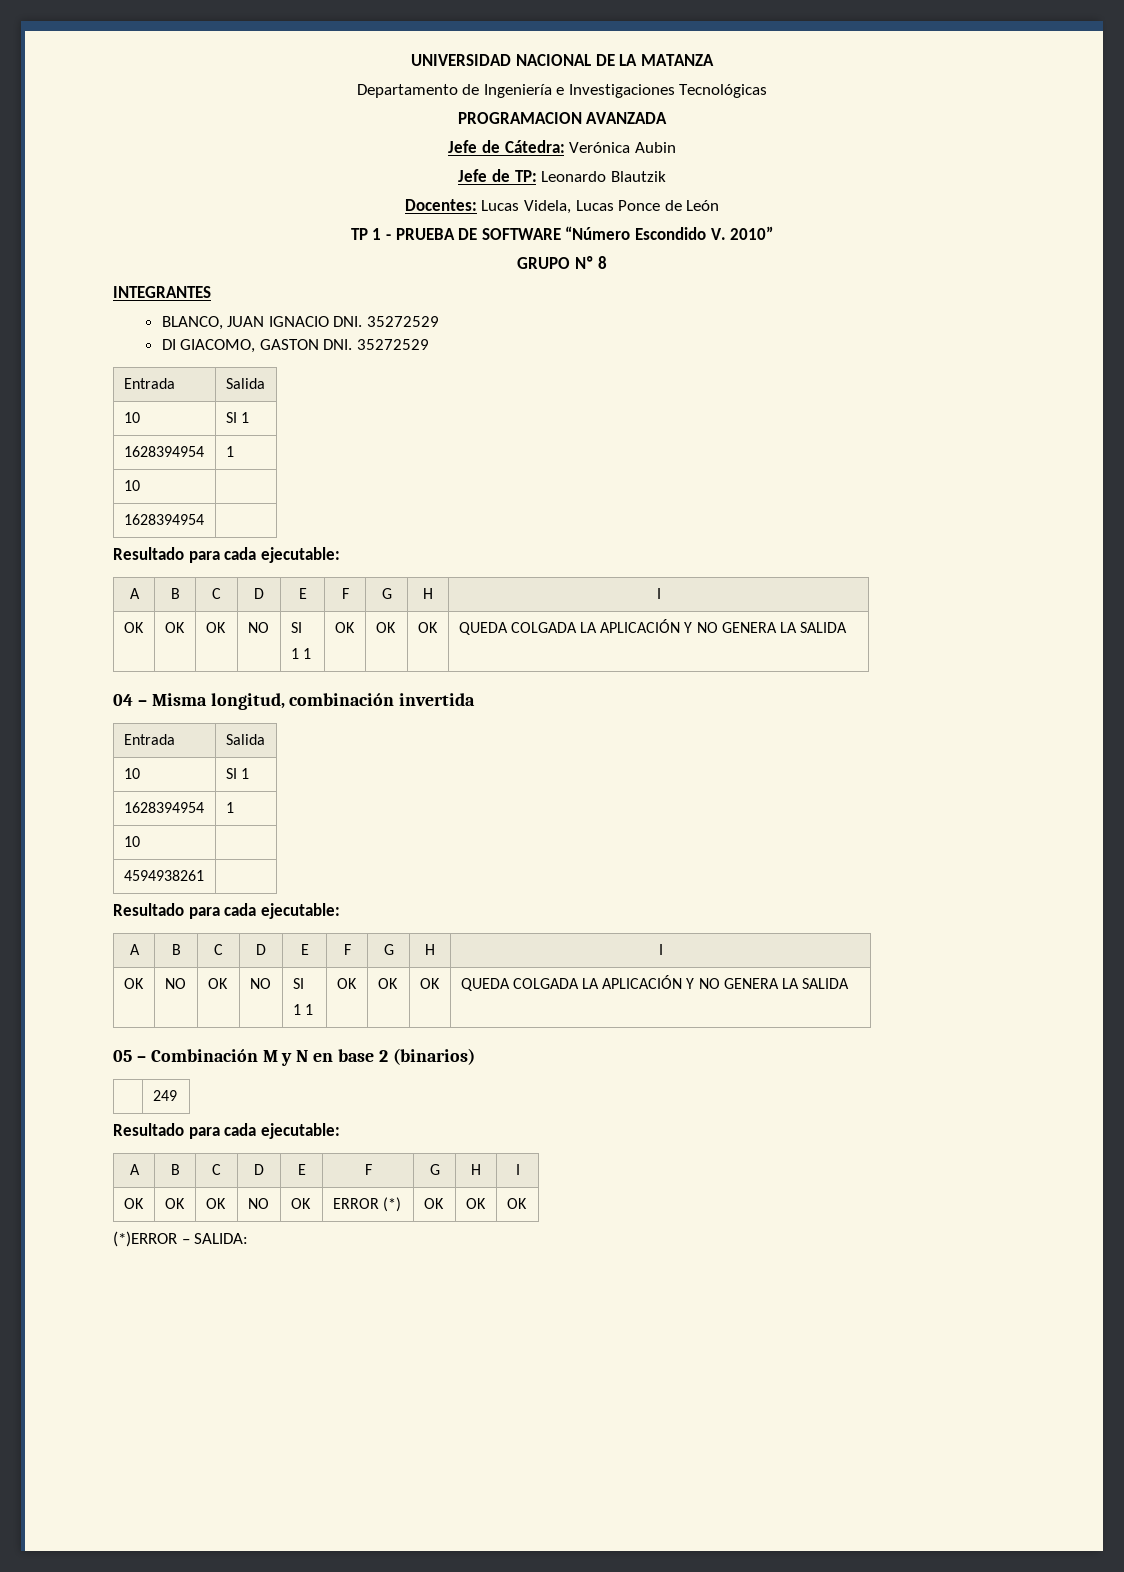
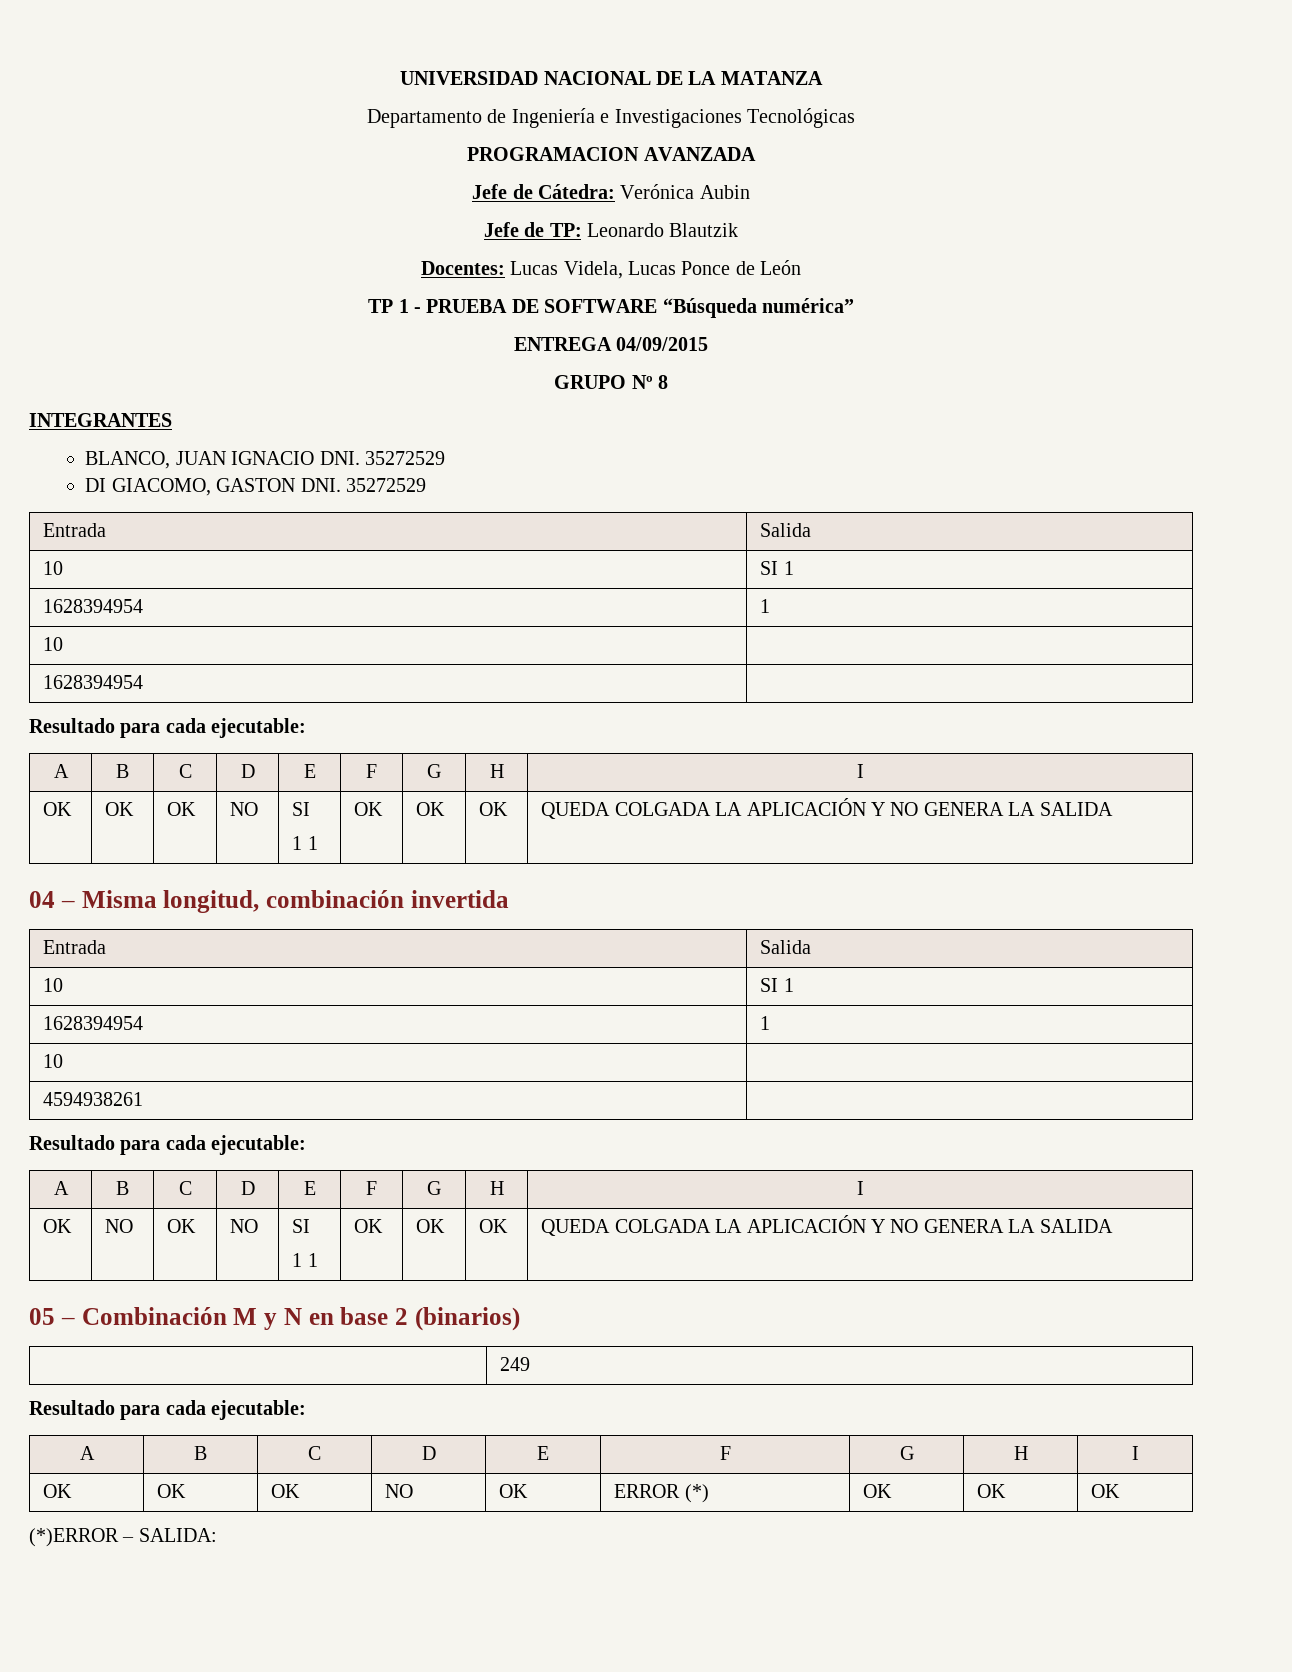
- TP 1 - PRUEBA DE SOFTWARE “Número Escondido V. 2010”
+ TP 1 - PRUEBA DE SOFTWARE “Búsqueda numérica”
+ ENTREGA 04/09/2015

